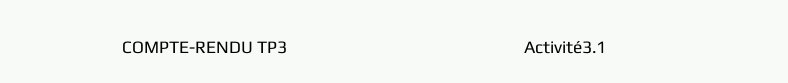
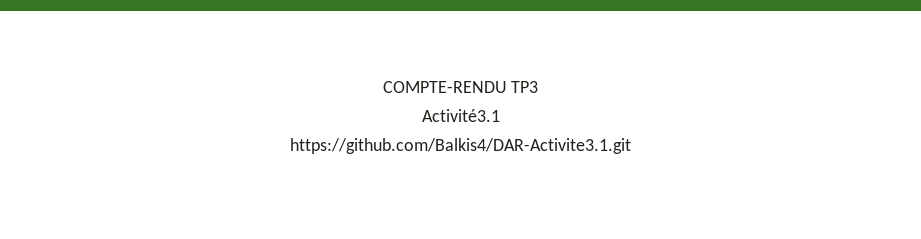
+ https://github.com/Balkis4/DAR-Activite3.1.git

